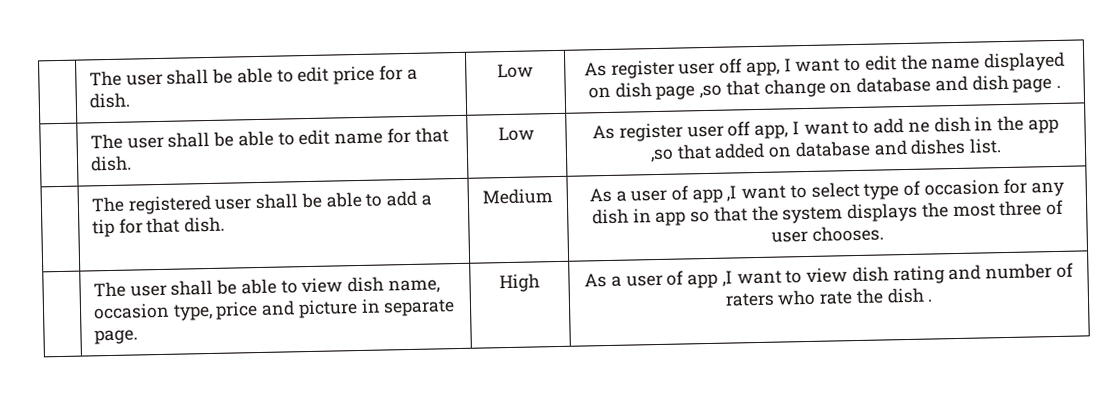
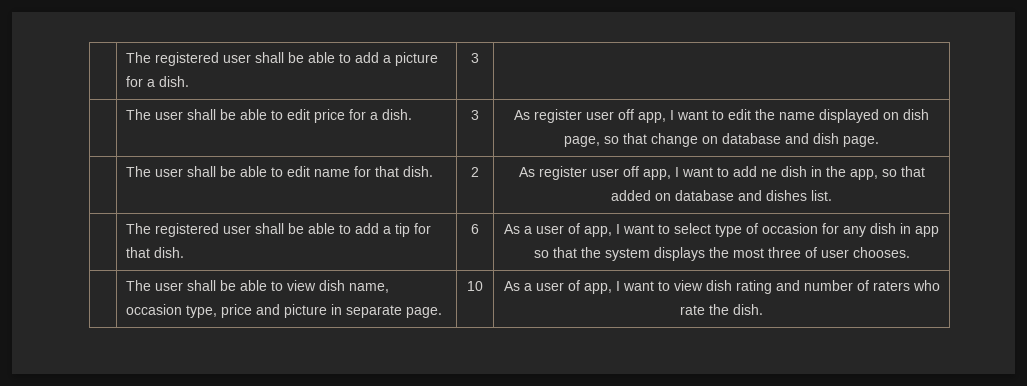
+ | The registered user shall be able to add a picture for a dish. | 3 |
- | The user shall be able to edit price for a dish. | Low | As register user off app, I want to edit the name displayed on dish page ,so that change on database and dish page .
+ | The user shall be able to edit price for a dish. | 3 | As register user off app, I want to edit the name displayed on dish page, so that change on database and dish page.
- | The user shall be able to edit name for that dish. | Low | As register user off app, I want to add ne dish in the app ,so that added on database and dishes list.
+ | The user shall be able to edit name for that dish. | 2 | As register user off app, I want to add ne dish in the app, so that added on database and dishes list.
- Medium | As a user of app ,I want to select type of occasion for any dish in app so that the system displays the most three of user chooses.
+ 6 | As a user of app, I want to select type of occasion for any dish in app so that the system displays the most three of user chooses.
- | The user shall be able to view dish name, occasion type, price and picture in separate page. | High | As a user of app ,I want to view dish rating and number of raters who rate the dish .
+ | The user shall be able to view dish name, occasion type, price and picture in separate page. | 10 | As a user of app, I want to view dish rating and number of raters who rate the dish.

